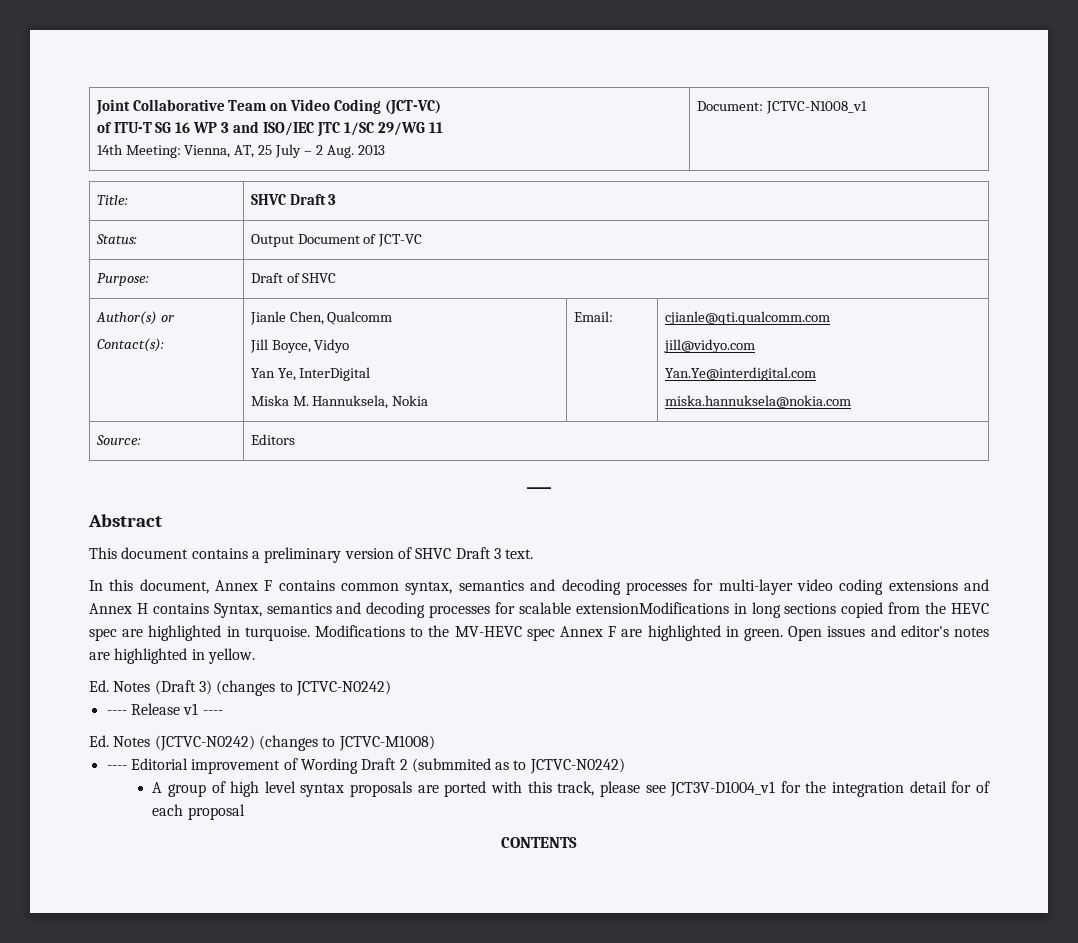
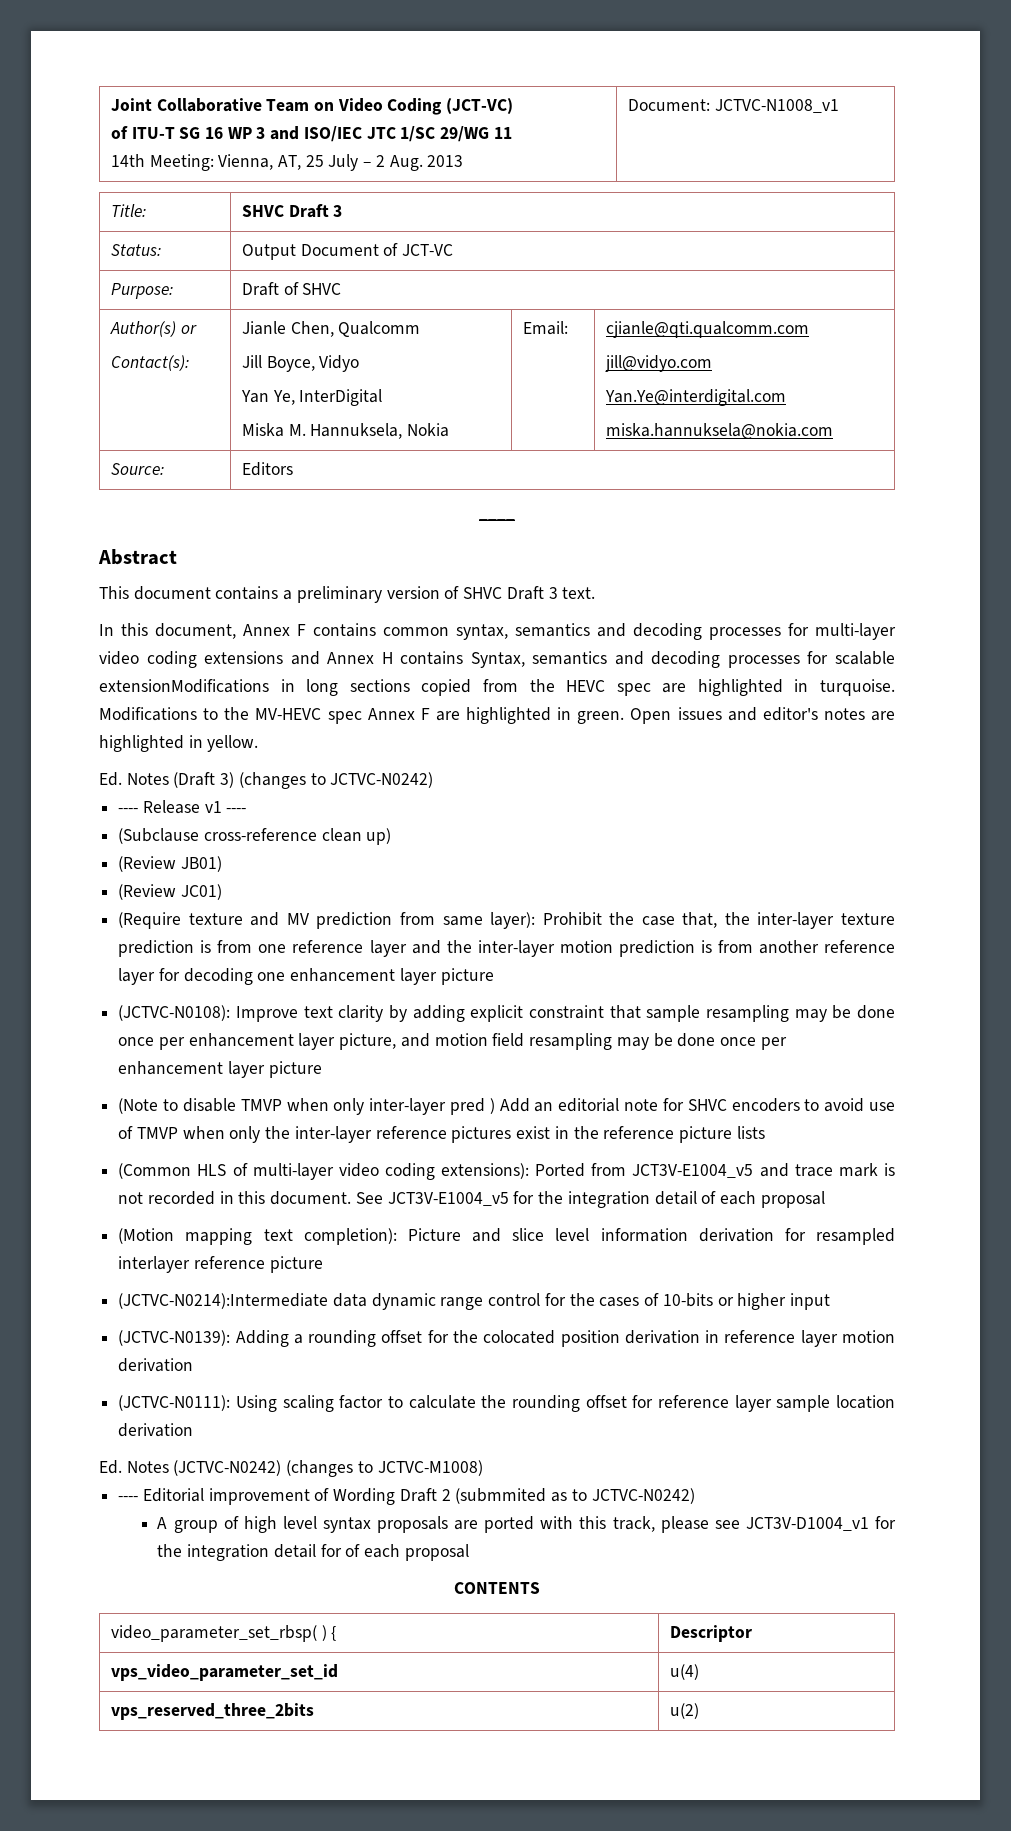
+ (Subclause cross-reference clean up)
+ (Review JB01)
+ (Review JC01)
+ (Require texture and MV prediction from same layer): Prohibit the case that, the inter-layer texture prediction is from one reference layer and the inter-layer motion prediction is from another reference layer for decoding one enhancement layer picture
+ (JCTVC-N0108): Improve text clarity by adding explicit constraint that sample resampling may be done once per enhancement layer picture, and motion field resampling may be done once per enhancement layer picture
+ (Note to disable TMVP when only inter-layer pred ) Add an editorial note for SHVC encoders to avoid use of TMVP when only the inter-layer reference pictures exist in the reference picture lists
+ (Common HLS of multi-layer video coding extensions): Ported from JCT3V-E1004_v5 and trace mark is not recorded in this document. See JCT3V-E1004_v5 for the integration detail of each proposal
+ (Motion mapping text completion): Picture and slice level information derivation for resampled interlayer reference picture
+ (JCTVC-N0214):Intermediate data dynamic range control for the cases of 10-bits or higher input
+ (JCTVC-N0139): Adding a rounding offset for the colocated position derivation in reference layer motion derivation
+ (JCTVC-N0111): Using scaling factor to calculate the rounding offset for reference layer sample location derivation
+ video_parameter_set_rbsp( ) { | Descriptor
+ vps_video_parameter_set_id | u(4)
+ vps_reserved_three_2bits | u(2)

